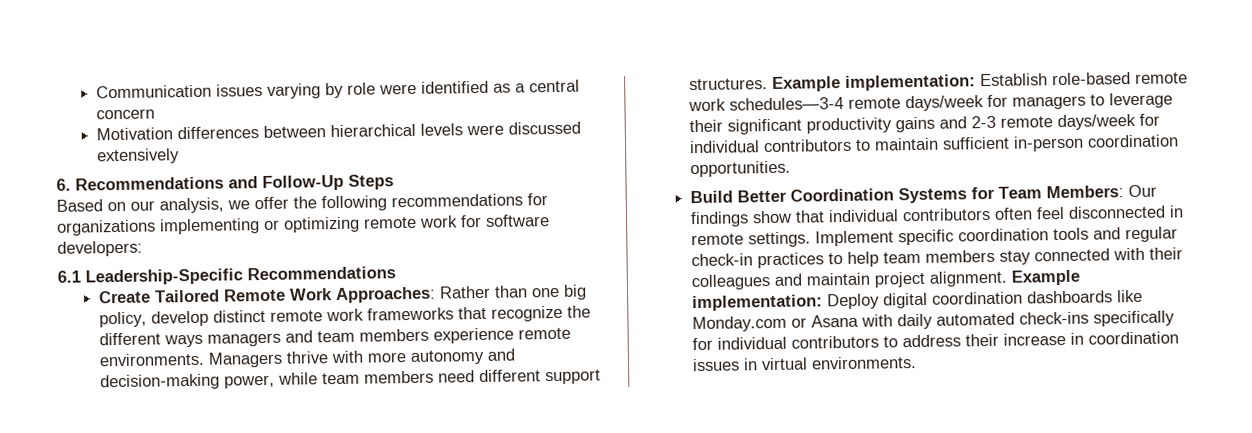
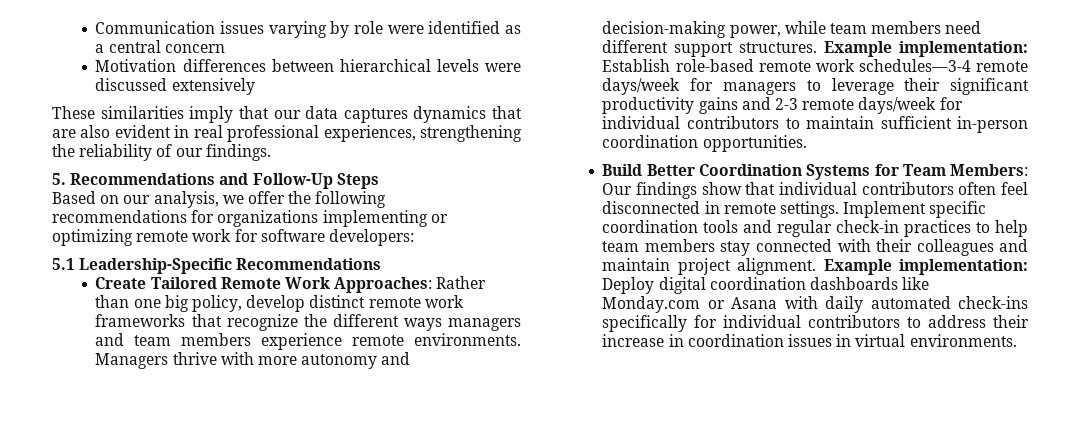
- 6. Recommendations and Follow-Up Steps
+ These similarities imply that our data captures dynamics that are also evident in real professional experiences, strengthening the reliability of our findings.
+ 5. Recommendations and Follow-Up Steps
- 6.1 Leadership-Specific Recommendations
+ 5.1 Leadership-Specific Recommendations

